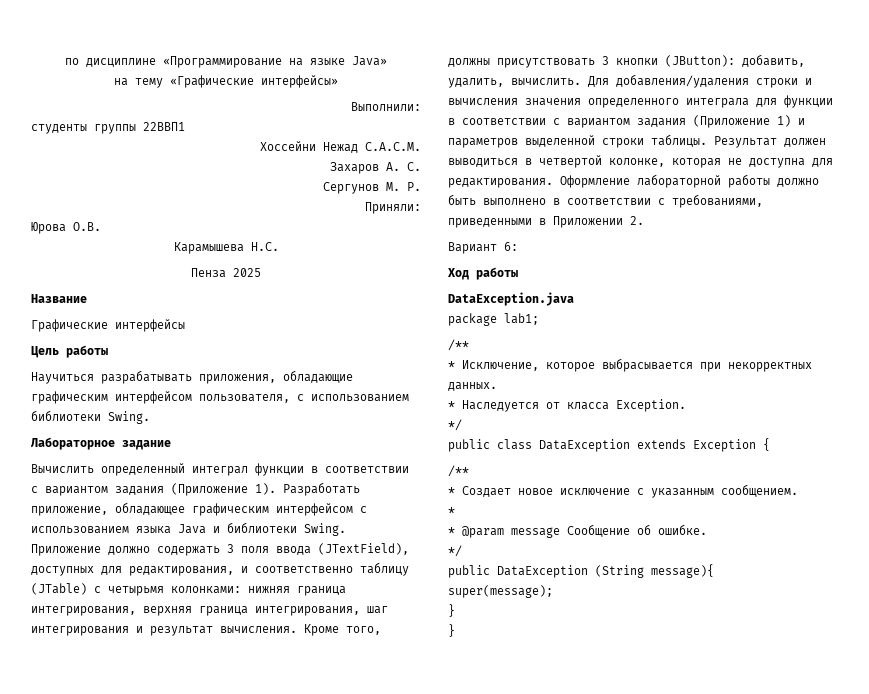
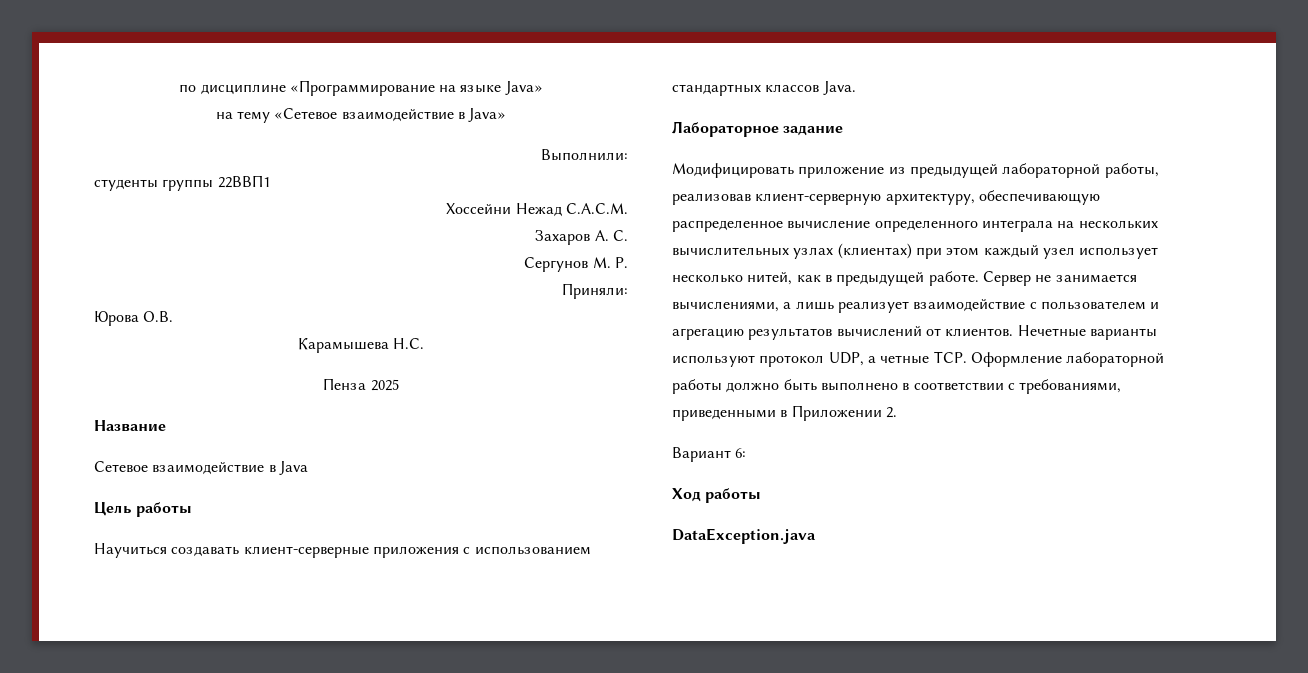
- на тему «Графические интерфейсы»
+ на тему «Сетевое взаимодействие в Java»
- Графические интерфейсы
+ Сетевое взаимодействие в Java
- Научиться разрабатывать приложения, обладающие графическим интерфейсом пользователя, с использованием библиотеки Swing.
+ Научиться создавать клиент-серверные приложения c использованием стандартных классов Java.
  Лабораторное задание
- Вычислить определенный интеграл функции в соответствии с вариантом задания (Приложение 1). Разработать приложение, обладающее графическим интерфейсом с использованием языка Java и библиотеки Swing. Приложение должно содержать 3 поля ввода (JTextField), доступных для редактирования, и соответственно таблицу (JTable) с четырьмя колонками: нижняя граница интегрирования, верхняя граница интегрирования, шаг интегрирования и результат вычисления. Кроме того, должны присутствовать 3 кнопки (JButton): добавить, удалить, вычислить. Для добавления/удаления строки и вычисления значения определенного интеграла для функции в соответствии с вариантом задания (Приложение 1) и параметров выделенной строки таблицы. Результат должен выводиться в четвертой колонке, которая не доступна для редактирования. Оформление лабораторной работы должно быть выполнено в соответствии с требованиями, приведенными в Приложении 2.
+ Модифицировать приложение из предыдущей лабораторной работы, реализовав клиент-серверную архитектуру, обеспечивающую распределенное вычисление определенного интеграла на нескольких вычислительных узлах (клиентах) при этом каждый узел использует несколько нитей, как в предыдущей работе. Сервер не занимается вычислениями, а лишь реализует взаимодействие с пользователем и агрегацию результатов вычислений от клиентов. Нечетные варианты используют протокол UDP, а четные TCP. Оформление лабораторной работы должно быть выполнено в соответствии с требованиями, приведенными в Приложении 2.
- package lab1;
- /**
- * Исключение, которое выбрасывается при некорректных данных.
- * Наследуется от класса Exception.
- */
- public class DataException extends Exception {
- /**
- * Создает новое исключение с указанным сообщением.
- *
- * @param message Сообщение об ошибке.
- */
- public DataException (String message){
- super(message);
- }
- }

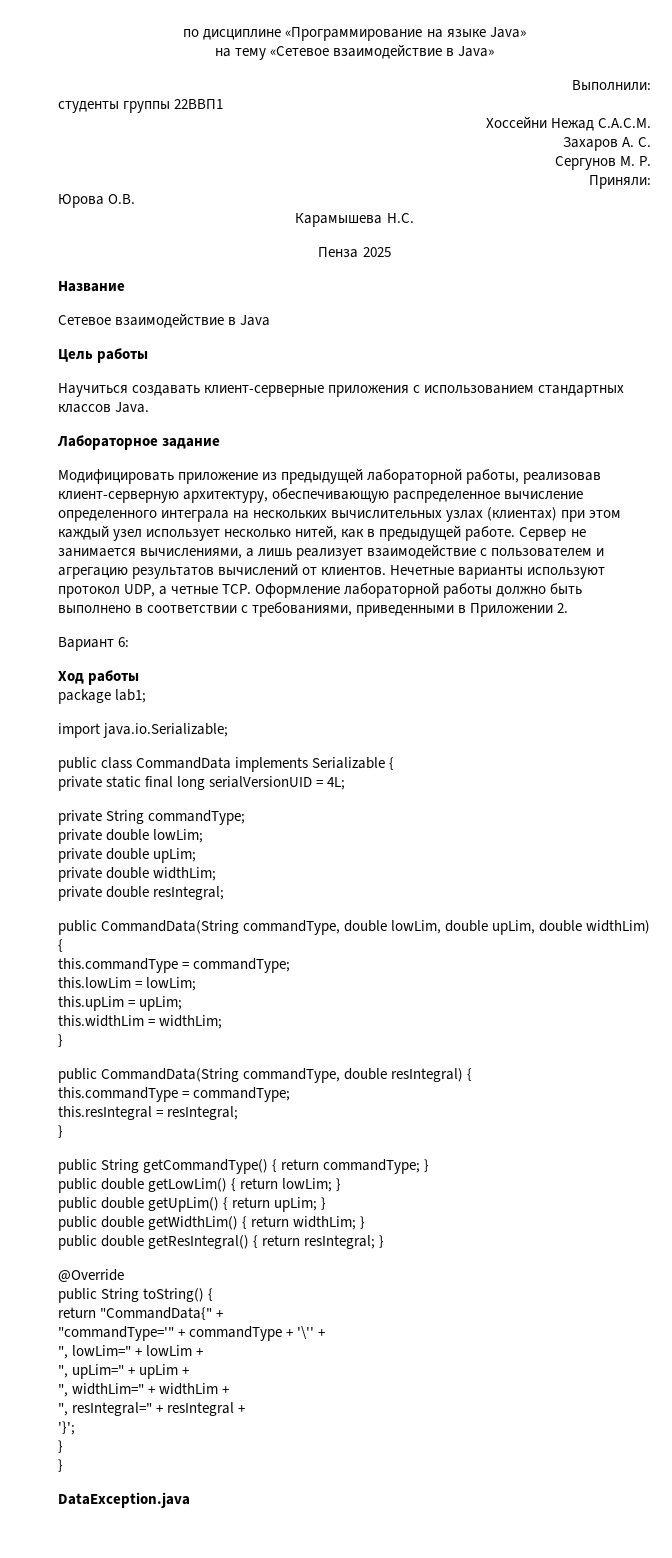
+ package lab1;
+ import java.io.Serializable;
+ public class CommandData implements Serializable {
+ private static final long serialVersionUID = 4L;
+ private String commandType;
+ private double lowLim;
+ private double upLim;
+ private double widthLim;
+ private double resIntegral;
+ public CommandData(String commandType, double lowLim, double upLim, double widthLim) {
+ this.commandType = commandType;
+ this.lowLim = lowLim;
+ this.upLim = upLim;
+ this.widthLim = widthLim;
+ }
+ public CommandData(String commandType, double resIntegral) {
+ this.commandType = commandType;
+ this.resIntegral = resIntegral;
+ }
+ public String getCommandType() { return commandType; }
+ public double getLowLim() { return lowLim; }
+ public double getUpLim() { return upLim; }
+ public double getWidthLim() { return widthLim; }
+ public double getResIntegral() { return resIntegral; }
+ @Override
+ public String toString() {
+ return "CommandData{" +
+ "commandType='" + commandType + '\'' +
+ ", lowLim=" + lowLim +
+ ", upLim=" + upLim +
+ ", widthLim=" + widthLim +
+ ", resIntegral=" + resIntegral +
+ '}';
+ }
+ }

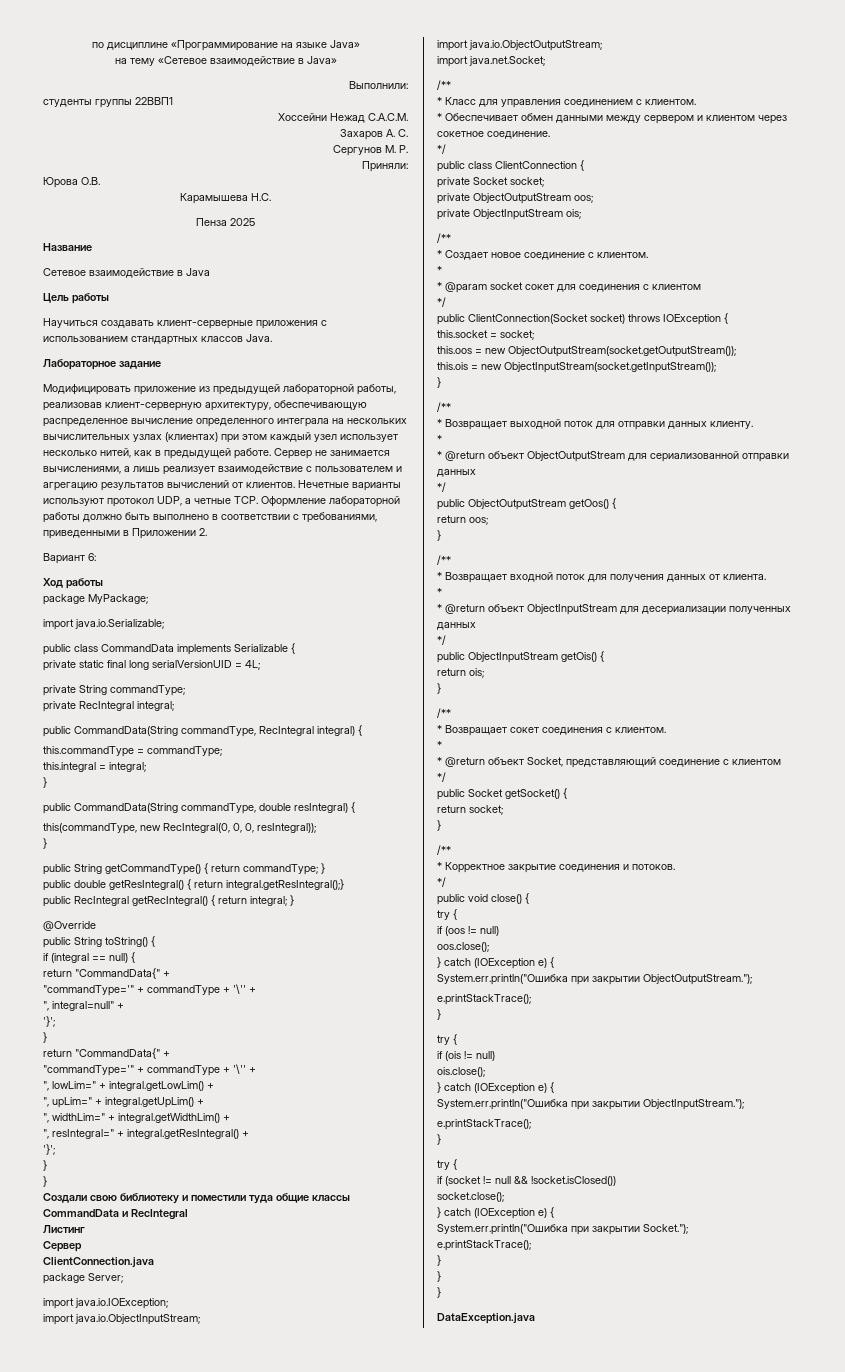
- package lab1;
+ package MyPackage;
- private double lowLim;
- private double upLim;
- private double widthLim;
- private double resIntegral;
- public CommandData(String commandType, double lowLim, double upLim, double widthLim) {
+ private RecIntegral integral;
+ public CommandData(String commandType, RecIntegral integral) {
  this.commandType = commandType;
- this.lowLim = lowLim;
- this.upLim = upLim;
- this.widthLim = widthLim;
+ this.integral = integral;
  public CommandData(String commandType, double resIntegral) {
- this.commandType = commandType;
- this.resIntegral = resIntegral;
+ this(commandType, new RecIntegral(0, 0, 0, resIntegral));
- public double getLowLim() { return lowLim; }
- public double getUpLim() { return upLim; }
- public double getWidthLim() { return widthLim; }
- public double getResIntegral() { return resIntegral; }
+ public double getResIntegral() { return integral.getResIntegral();}
+ public RecIntegral getRecIntegral() { return integral; }
+ if (integral == null) {
+ return "CommandData{" +
+ "commandType='" + commandType + '\'' +
+ ", integral=null" +
+ '}';
+ }
- ", lowLim=" + lowLim +
+ ", lowLim=" + integral.getLowLim() +
- ", upLim=" + upLim +
+ ", upLim=" + integral.getUpLim() +
- ", widthLim=" + widthLim +
+ ", widthLim=" + integral.getWidthLim() +
- ", resIntegral=" + resIntegral +
+ ", resIntegral=" + integral.getResIntegral() +
+ Создали свою библиотеку и поместили туда общие классы CommandData и RecIntegral
+ Листинг
+ Сервер
+ ClientConnection.java
+ package Server;
+ import java.io.IOException;
+ import java.io.ObjectInputStream;
+ import java.io.ObjectOutputStream;
+ import java.net.Socket;
+ /**
+ * Класс для управления соединением с клиентом.
+ * Обеспечивает обмен данными между сервером и клиентом через сокетное соединение.
+ */
+ public class ClientConnection {
+ private Socket socket;
+ private ObjectOutputStream oos;
+ private ObjectInputStream ois;
+ /**
+ * Создает новое соединение с клиентом.
+ *
+ * @param socket сокет для соединения с клиентом
+ */
+ public ClientConnection(Socket socket) throws IOException {
+ this.socket = socket;
+ this.oos = new ObjectOutputStream(socket.getOutputStream());
+ this.ois = new ObjectInputStream(socket.getInputStream());
+ }
+ /**
+ * Возвращает выходной поток для отправки данных клиенту.
+ *
+ * @return объект ObjectOutputStream для сериализованной отправки данных
+ */
+ public ObjectOutputStream getOos() {
+ return oos;
+ }
+ /**
+ * Возвращает входной поток для получения данных от клиента.
+ *
+ * @return объект ObjectInputStream для десериализации полученных данных
+ */
+ public ObjectInputStream getOis() {
+ return ois;
+ }
+ /**
+ * Возвращает сокет соединения с клиентом.
+ *
+ * @return объект Socket, представляющий соединение с клиентом
+ */
+ public Socket getSocket() {
+ return socket;
+ }
+ /**
+ * Корректное закрытие соединения и потоков.
+ */
+ public void close() {
+ try {
+ if (oos != null)
+ oos.close();
+ } catch (IOException e) {
+ System.err.println("Ошибка при закрытии ObjectOutputStream.");
+ e.printStackTrace();
+ }
+ try {
+ if (ois != null)
+ ois.close();
+ } catch (IOException e) {
+ System.err.println("Ошибка при закрытии ObjectInputStream.");
+ e.printStackTrace();
+ }
+ try {
+ if (socket != null && !socket.isClosed())
+ socket.close();
+ } catch (IOException e) {
+ System.err.println("Ошибка при закрытии Socket.");
+ e.printStackTrace();
+ }
+ }
+ }

